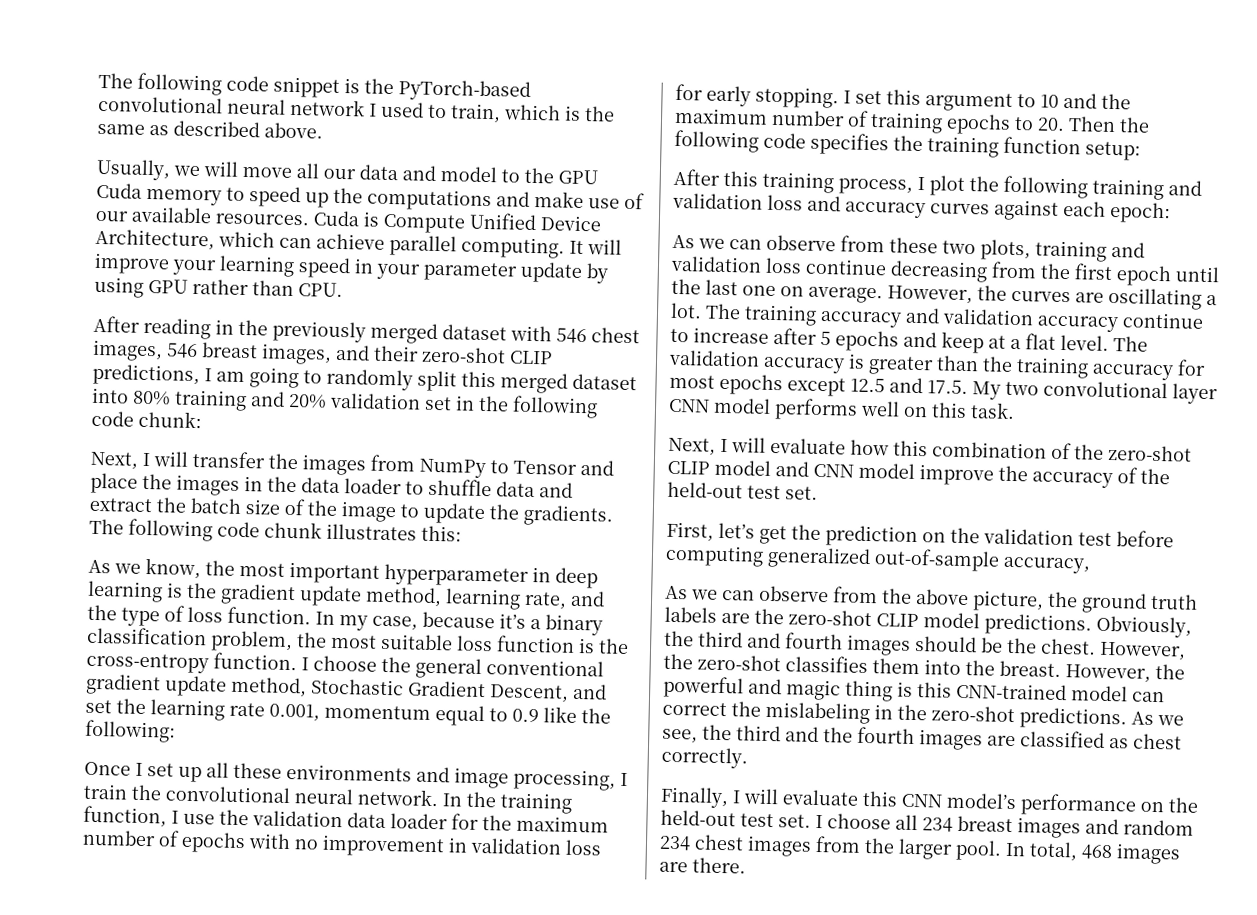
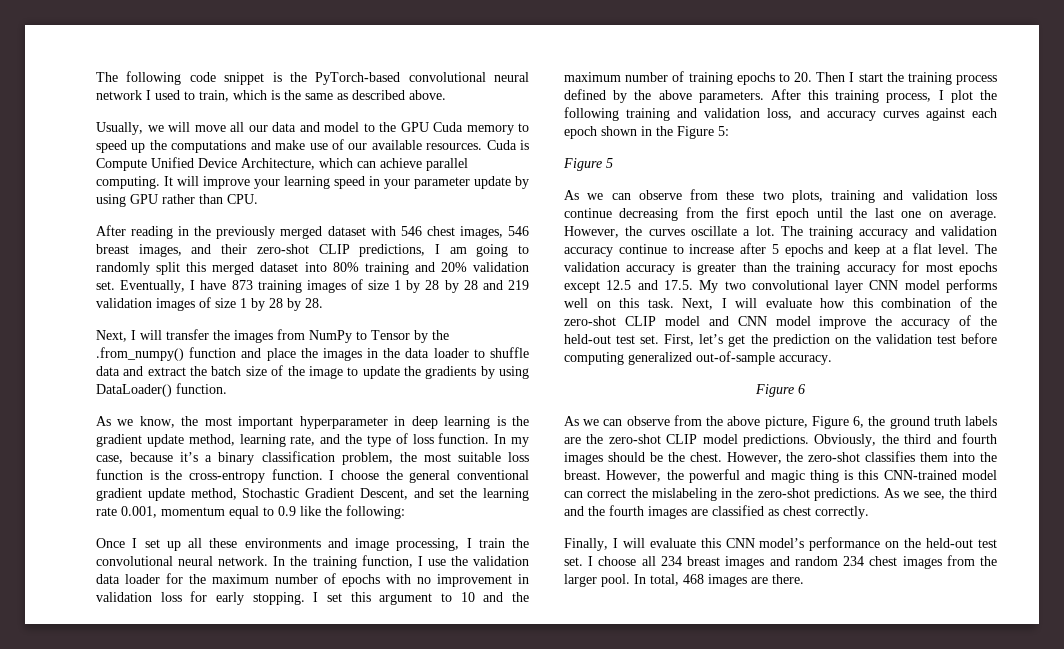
- After reading in the previously merged dataset with 546 chest images, 546 breast images, and their zero-shot CLIP predictions, I am going to randomly split this merged dataset into 80% training and 20% validation set in the following code chunk:
+ After reading in the previously merged dataset with 546 chest images, 546 breast images, and their zero-shot CLIP predictions, I am going to randomly split this merged dataset into 80% training and 20% validation set. Eventually, I have 873 training images of size 1 by 28 by 28 and 219 validation images of size 1 by 28 by 28.
- Next, I will transfer the images from NumPy to Tensor and place the images in the data loader to shuffle data and extract the batch size of the image to update the gradients. The following code chunk illustrates this:
+ Next, I will transfer the images from NumPy to Tensor by the .from_numpy() function and place the images in the data loader to shuffle data and extract the batch size of the image to update the gradients by using DataLoader() function.
- I set this argument to 10 and the maximum number of training epochs to 20. Then the following code specifies the training function setup:
- After this training process, I plot the following training and validation loss and accuracy curves against each epoch:
+ I set this argument to 10 and the maximum number of training epochs to 20. Then I start the training process defined by the above parameters. After this training process, I plot the following training and validation loss, and accuracy curves against each epoch shown in the Figure 5:
+ Figure 5
- However, the curves are oscillating a lot.
+ However, the curves oscillate a lot.
- The validation accuracy is greater than the training accuracy for most epochs except 12.5 and 17.5. My two convolutional layer CNN model performs well on this task.
- Next, I will evaluate how this combination of the zero-shot CLIP model and CNN model improve the accuracy of the held-out test set.
- First, let’s get the prediction on the validation test before computing generalized out-of-sample accuracy,
+ The validation accuracy is greater than the training accuracy for most epochs except 12.5 and 17.5. My two convolutional layer CNN model performs well on this task. Next, I will evaluate how this combination of the zero-shot CLIP model and CNN model improve the accuracy of the held-out test set. First, let’s get the prediction on the validation test before computing generalized out-of-sample accuracy.
+ Figure 6
- As we can observe from the above picture, the ground truth labels are the zero-shot CLIP model predictions.
+ As we can observe from the above picture, Figure 6, the ground truth labels are the zero-shot CLIP model predictions.

